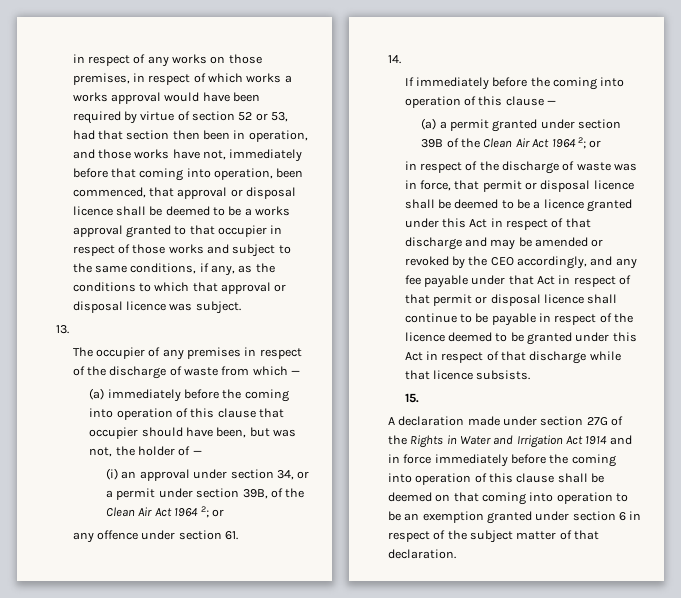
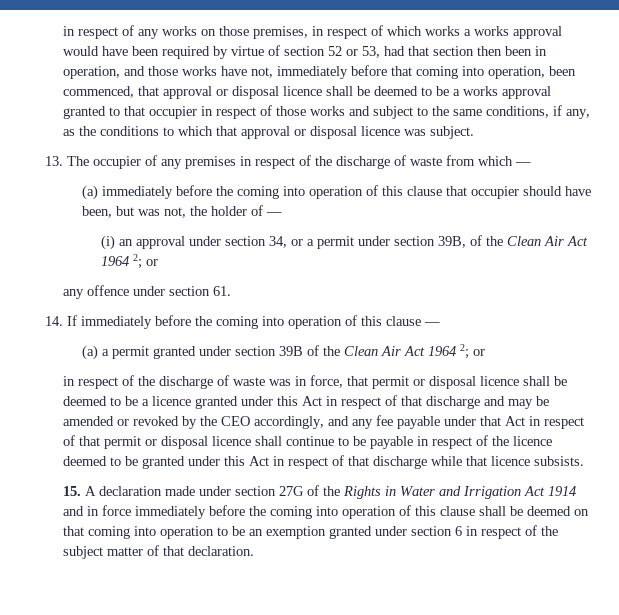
- 13.
- The occupier of any premises in respect of the discharge of waste from which —
+ 13. The occupier of any premises in respect of the discharge of waste from which —
- 14.
- If immediately before the coming into operation of this clause —
+ 14. If immediately before the coming into operation of this clause —
- 15.
- A declaration made under section 27G of the Rights in Water and Irrigation Act 1914 and in force immediately before the coming into operation of this clause shall be deemed on that coming into operation to be an exemption granted under section 6 in respect of the subject matter of that declaration.
+ 15. A declaration made under section 27G of the Rights in Water and Irrigation Act 1914 and in force immediately before the coming into operation of this clause shall be deemed on that coming into operation to be an exemption granted under section 6 in respect of the subject matter of that declaration.

